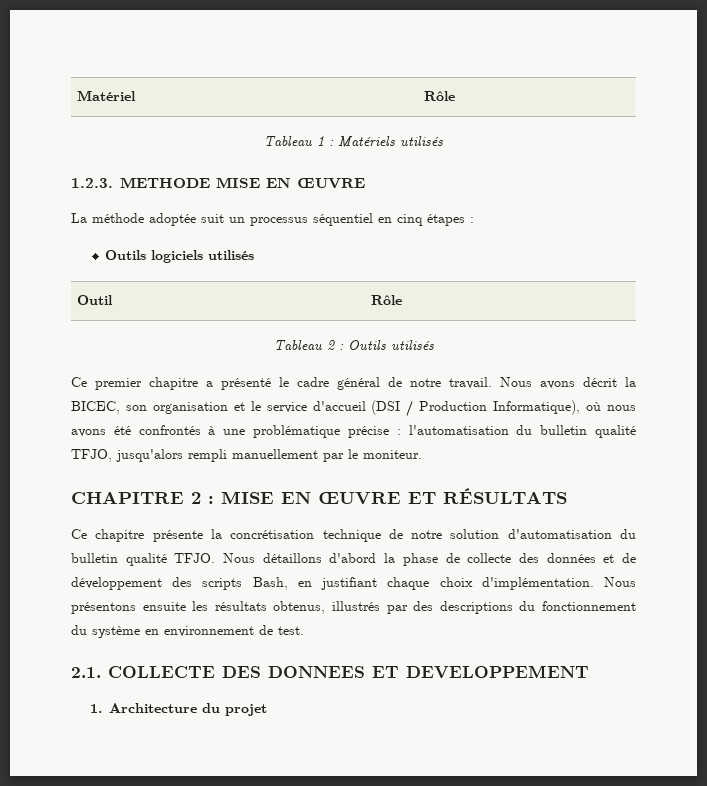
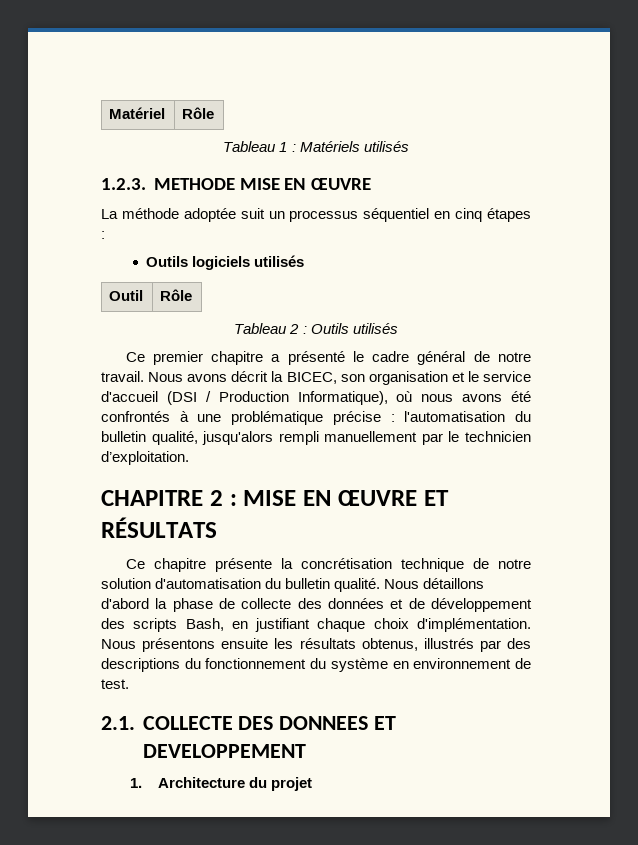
- Nous avons décrit la BICEC, son organisation et le service d'accueil (DSI / Production Informatique), où nous avons été confrontés à une problématique précise : l'automatisation du bulletin qualité TFJO, jusqu'alors rempli manuellement par le moniteur.
+ Nous avons décrit la BICEC, son organisation et le service d'accueil (DSI / Production Informatique), où nous avons été confrontés à une problématique précise : l'automatisation du bulletin qualité, jusqu'alors rempli manuellement par le technicien d’exploitation.
- Ce chapitre présente la concrétisation technique de notre solution d'automatisation du bulletin qualité TFJO.
+ Ce chapitre présente la concrétisation technique de notre solution d'automatisation du bulletin qualité.

